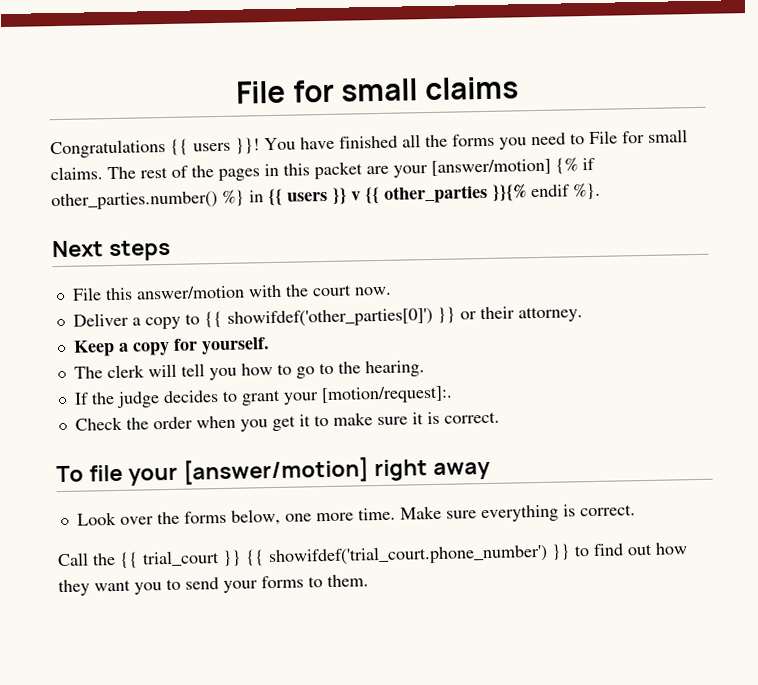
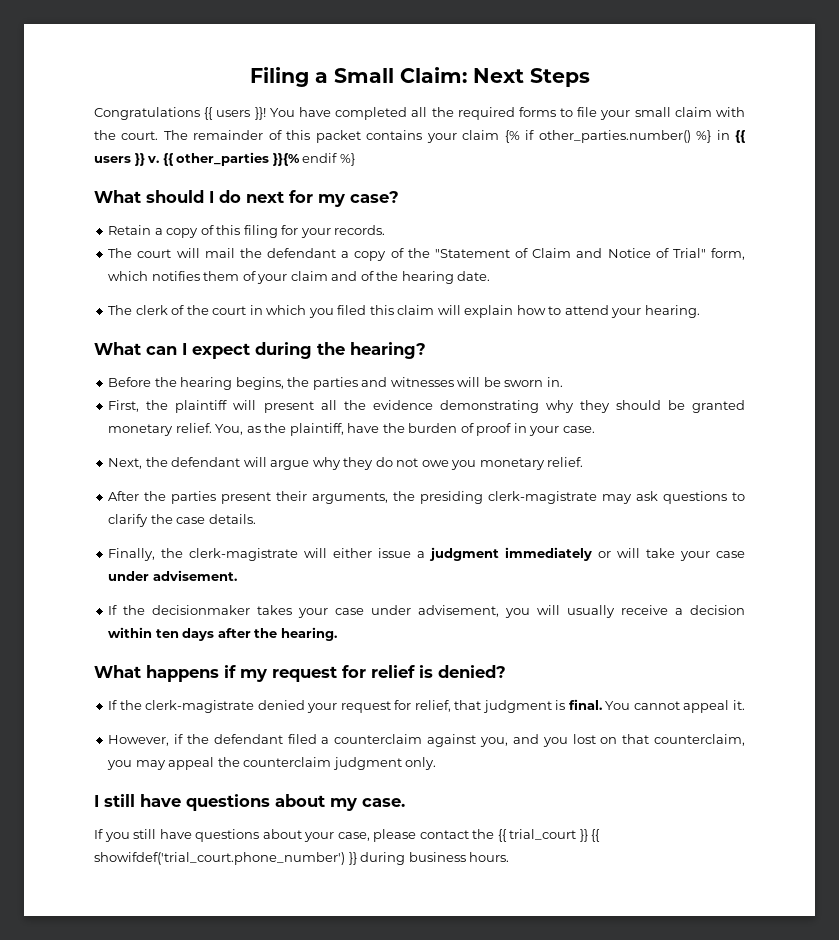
- File for small claims
+ Filing a Small Claim: Next Steps
- You have finished all the forms you need to File for small claims. The rest of the pages in this packet are your [answer/motion] {% if other_parties.number() %} in {{ users }} v {{ other_parties }}{% endif %}.
- Next steps
- File this answer/motion with the court now.
- Deliver a copy to {{ showifdef('other_parties[0]') }} or their attorney.
- Keep a copy for yourself.
- The clerk will tell you how to go to the hearing.
- If the judge decides to grant your [motion/request]:.
- Check the order when you get it to make sure it is correct.
- To file your [answer/motion] right away
- Look over the forms below, one more time. Make sure everything is correct.
- Call the {{ trial_court }} {{ showifdef('trial_court.phone_number') }} to find out how they want you to send your forms to them.
+ You have completed all the required forms to file your small claim with the court. The remainder of this packet contains your claim {% if other_parties.number() %} in {{ users }} v. {{ other_parties }}{% endif %}
+ What should I do next for my case?
+ Retain a copy of this filing for your records.
+ The court will mail the defendant a copy of the "Statement of Claim and Notice of Trial" form, which notifies them of your claim and of the hearing date.
+ The clerk of the court in which you filed this claim will explain how to attend your hearing.
+ What can I expect during the hearing?
+ Before the hearing begins, the parties and witnesses will be sworn in.
+ First, the plaintiff will present all the evidence demonstrating why they should be granted monetary relief. You, as the plaintiff, have the burden of proof in your case.
+ Next, the defendant will argue why they do not owe you monetary relief.
+ After the parties present their arguments, the presiding clerk-magistrate may ask questions to clarify the case details.
+ Finally, the clerk-magistrate will either issue a judgment immediately or will take your case under advisement.
+ If the decisionmaker takes your case under advisement, you will usually receive a decision within ten days after the hearing.
+ What happens if my request for relief is denied?
+ If the clerk-magistrate denied your request for relief, that judgment is final. You cannot appeal it.
+ However, if the defendant filed a counterclaim against you, and you lost on that counterclaim, you may appeal the counterclaim judgment only.
+ I still have questions about my case.
+ If you still have questions about your case, please contact the {{ trial_court }} {{ showifdef('trial_court.phone_number') }} during business hours.

